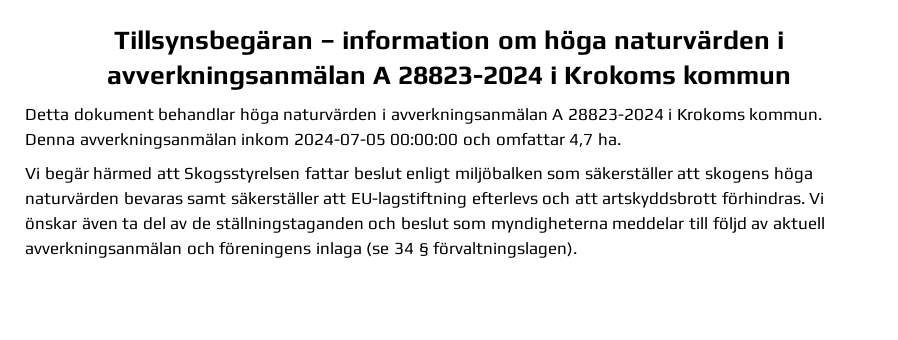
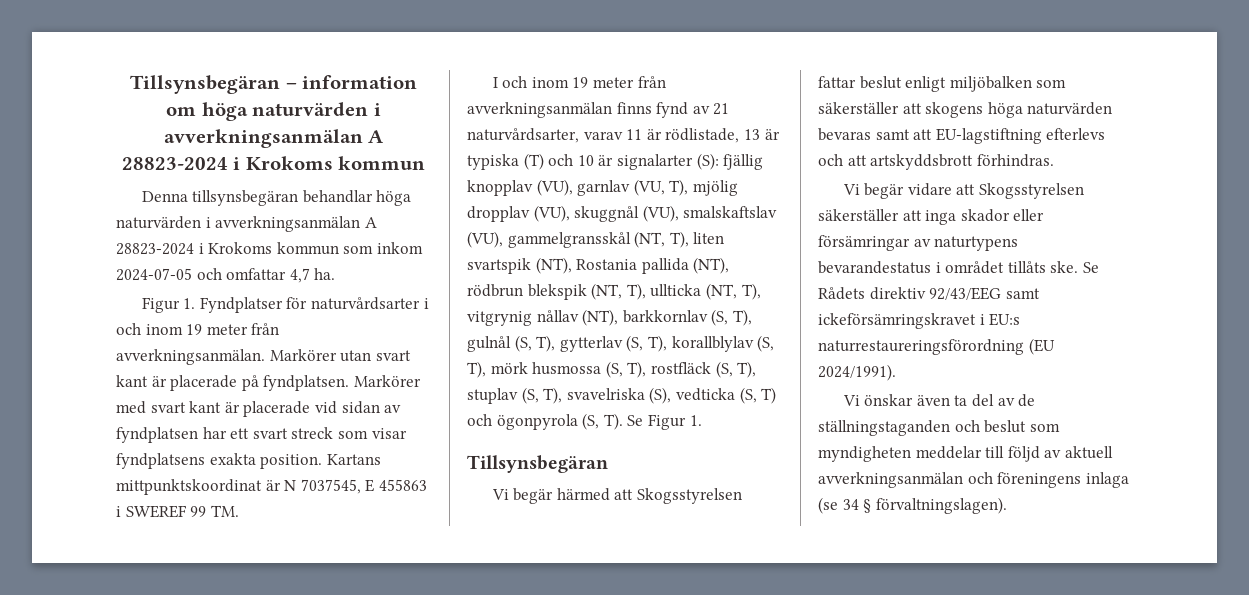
- Detta dokument behandlar höga naturvärden i avverkningsanmälan A 28823-2024 i Krokoms kommun. Denna avverkningsanmälan inkom 2024-07-05 00:00:00 och omfattar 4,7 ha.
+ Denna tillsynsbegäran behandlar höga naturvärden i avverkningsanmälan A 28823-2024 i Krokoms kommun som inkom 2024-07-05 och omfattar 4,7 ha.
+ Figur 1. Fyndplatser för naturvårdsarter i och inom 19 meter från avverkningsanmälan. Markörer utan svart kant är placerade på fyndplatsen. Markörer med svart kant är placerade vid sidan av fyndplatsen har ett svart streck som visar fyndplatsens exakta position. Kartans mittpunktskoordinat är N 7037545, E 455863 i SWEREF 99 TM.
+ I och inom 19 meter från avverkningsanmälan finns fynd av 21 naturvårdsarter, varav 11 är rödlistade, 13 är typiska (T) och 10 är signalarter (S): fjällig knopplav (VU), garnlav (VU, T), mjölig dropplav (VU), skuggnål (VU), smalskaftslav (VU), gammelgransskål (NT, T), liten svartspik (NT), Rostania pallida (NT), rödbrun blekspik (NT, T), ullticka (NT, T), vitgrynig nållav (NT), barkkornlav (S, T), gulnål (S, T), gytterlav (S, T), korallblylav (S, T), mörk husmossa (S, T), rostfläck (S, T), stuplav (S, T), svavelriska (S), vedticka (S, T) och ögonpyrola (S, T). Se Figur 1.
+ Tillsynsbegäran
- Vi begär härmed att Skogsstyrelsen fattar beslut enligt miljöbalken som säkerställer att skogens höga naturvärden bevaras samt säkerställer att EU-lagstiftning efterlevs och att artskyddsbrott förhindras. Vi önskar även ta del av de ställningstaganden och beslut som myndigheterna meddelar till följd av aktuell avverkningsanmälan och föreningens inlaga (se 34 § förvaltningslagen).
+ Vi begär härmed att Skogsstyrelsen fattar beslut enligt miljöbalken som säkerställer att skogens höga naturvärden bevaras samt att EU-lagstiftning efterlevs och att artskyddsbrott förhindras.
+ Vi begär vidare att Skogsstyrelsen säkerställer att inga skador eller försämringar av naturtypens bevarandestatus i området tillåts ske. Se Rådets direktiv 92/43/EEG samt ickeförsämringskravet i EU:s naturrestaureringsförordning (EU 2024/1991).
+ Vi önskar även ta del av de ställningstaganden och beslut som myndigheten meddelar till följd av aktuell avverkningsanmälan och föreningens inlaga (se 34 § förvaltningslagen).

